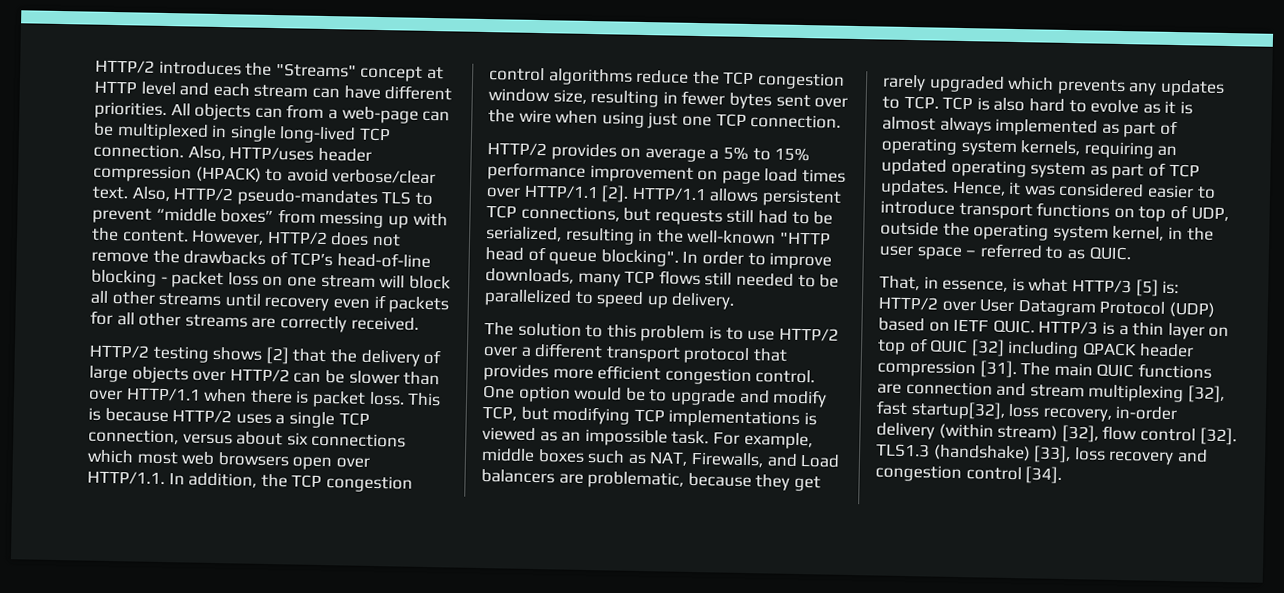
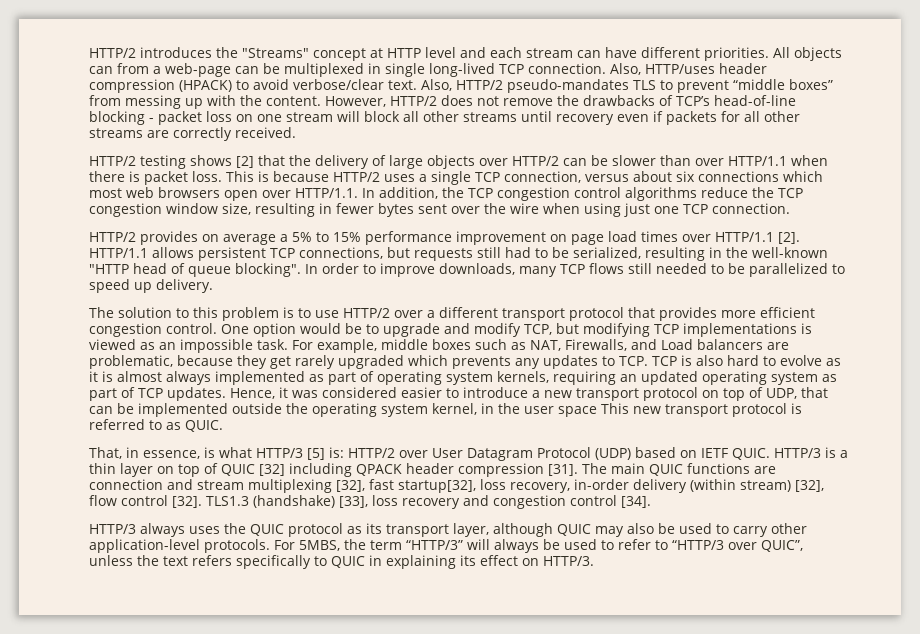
- Hence, it was considered easier to introduce transport functions on top of UDP, outside the operating system kernel, in the user space – referred to as QUIC.
+ Hence, it was considered easier to introduce a new transport protocol on top of UDP, that can be implemented outside the operating system kernel, in the user space This new transport protocol is referred to as QUIC.
+ HTTP/3 always uses the QUIC protocol as its transport layer, although QUIC may also be used to carry other application-level protocols. For 5MBS, the term “HTTP/3” will always be used to refer to “HTTP/3 over QUIC”, unless the text refers specifically to QUIC in explaining its effect on HTTP/3.

